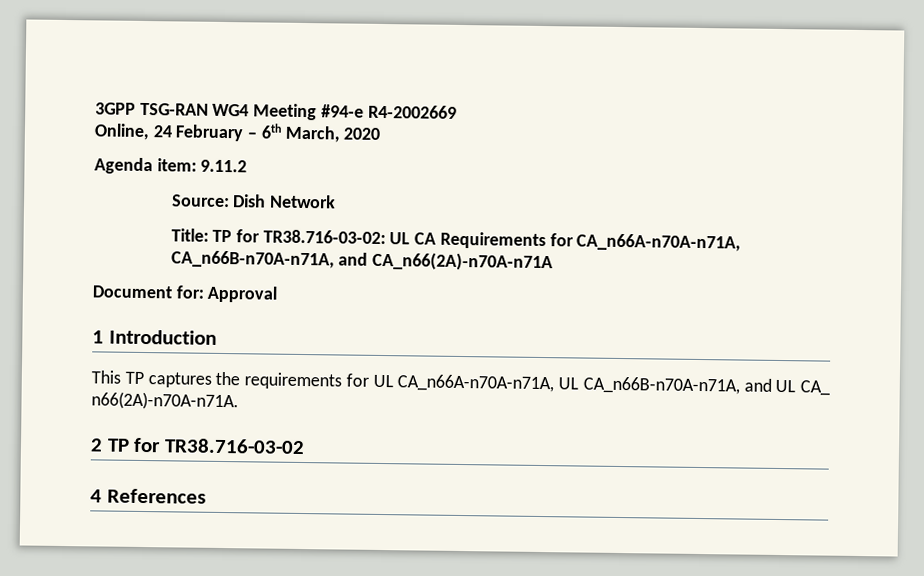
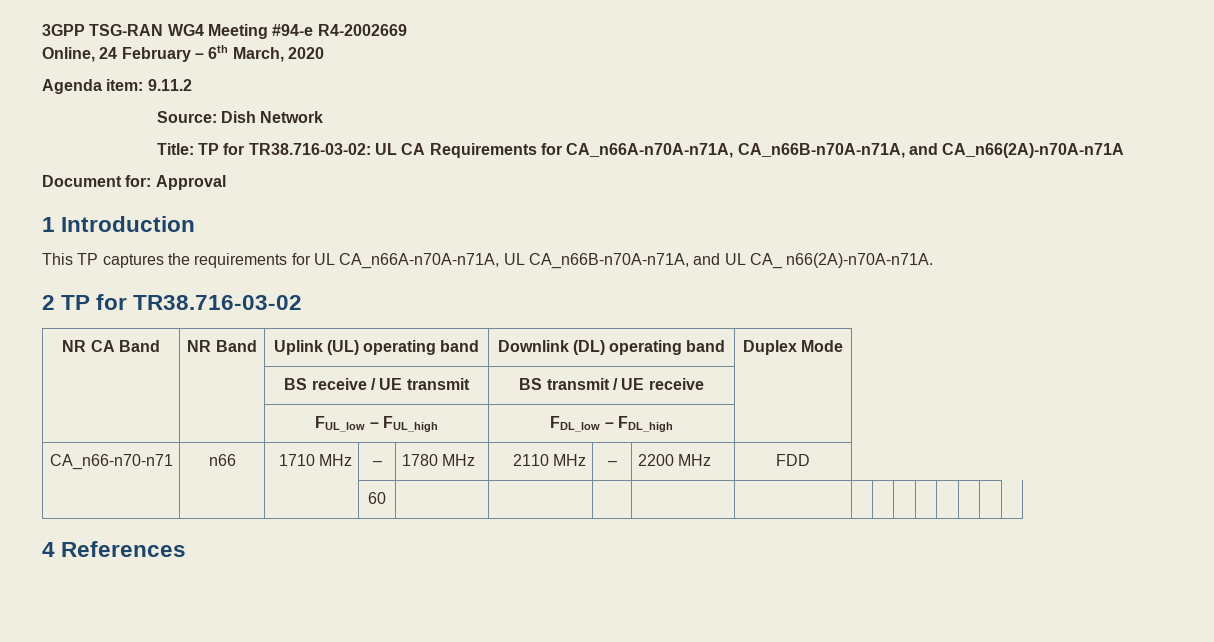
+ NR CA Band | NR Band | Uplink (UL) operating band | Downlink (DL) operating band | Duplex Mode
+ | | BS receive / UE transmit | BS transmit / UE receive |
+ | | FUL_low – FUL_high | FDL_low – FDL_high |
+ CA_n66-n70-n71 | n66 | 1710 MHz | – | 1780 MHz | 2110 MHz | – | 2200 MHz | FDD
+ | | | 60 | | | | | | | | | | | | |

